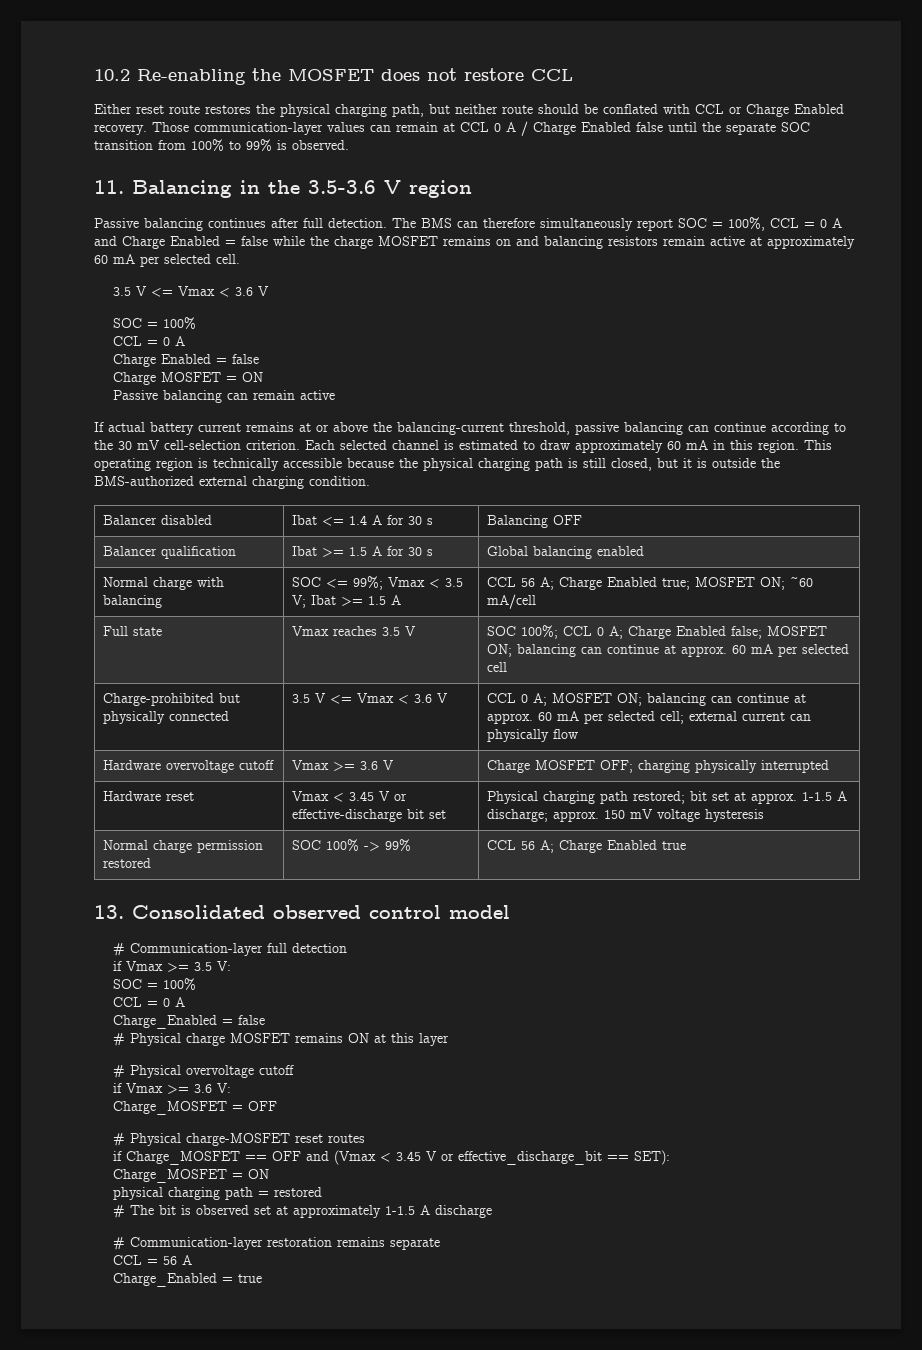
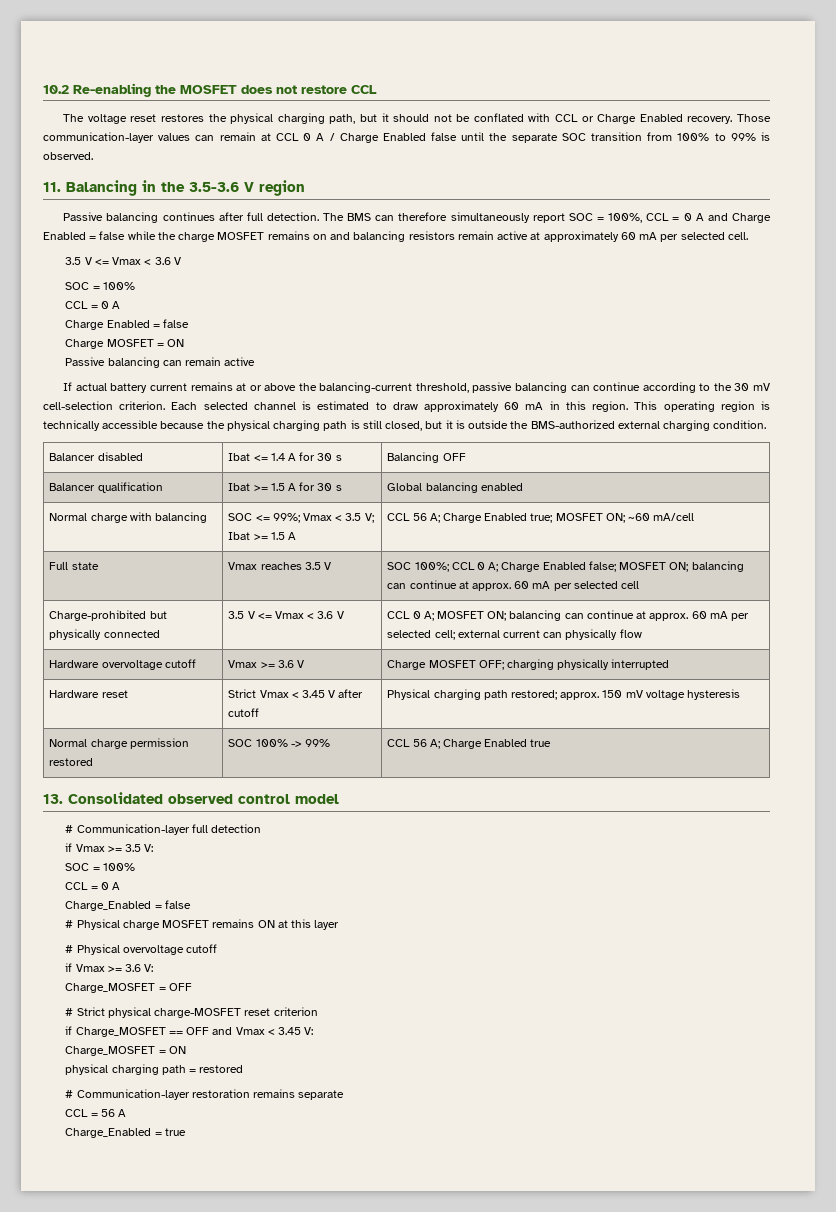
- Either reset route restores the physical charging path, but neither route should be conflated with CCL or Charge Enabled recovery.
+ The voltage reset restores the physical charging path, but it should not be conflated with CCL or Charge Enabled recovery.
- Hardware reset | Vmax < 3.45 V or effective-discharge bit set | Physical charging path restored; bit set at approx. 1-1.5 A discharge; approx. 150 mV voltage hysteresis
+ Hardware reset | Strict Vmax < 3.45 V after cutoff | Physical charging path restored; approx. 150 mV voltage hysteresis
- # Physical charge-MOSFET reset routes
+ # Strict physical charge-MOSFET reset criterion
- if Charge_MOSFET == OFF and (Vmax < 3.45 V or effective_discharge_bit == SET):
+ if Charge_MOSFET == OFF and Vmax < 3.45 V:
- # The bit is observed set at approximately 1-1.5 A discharge

